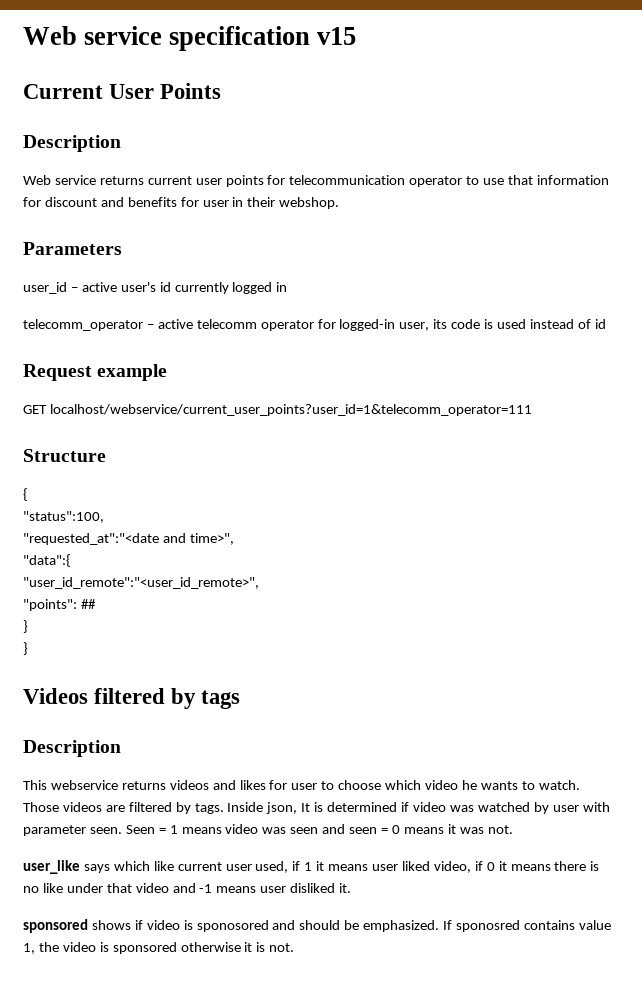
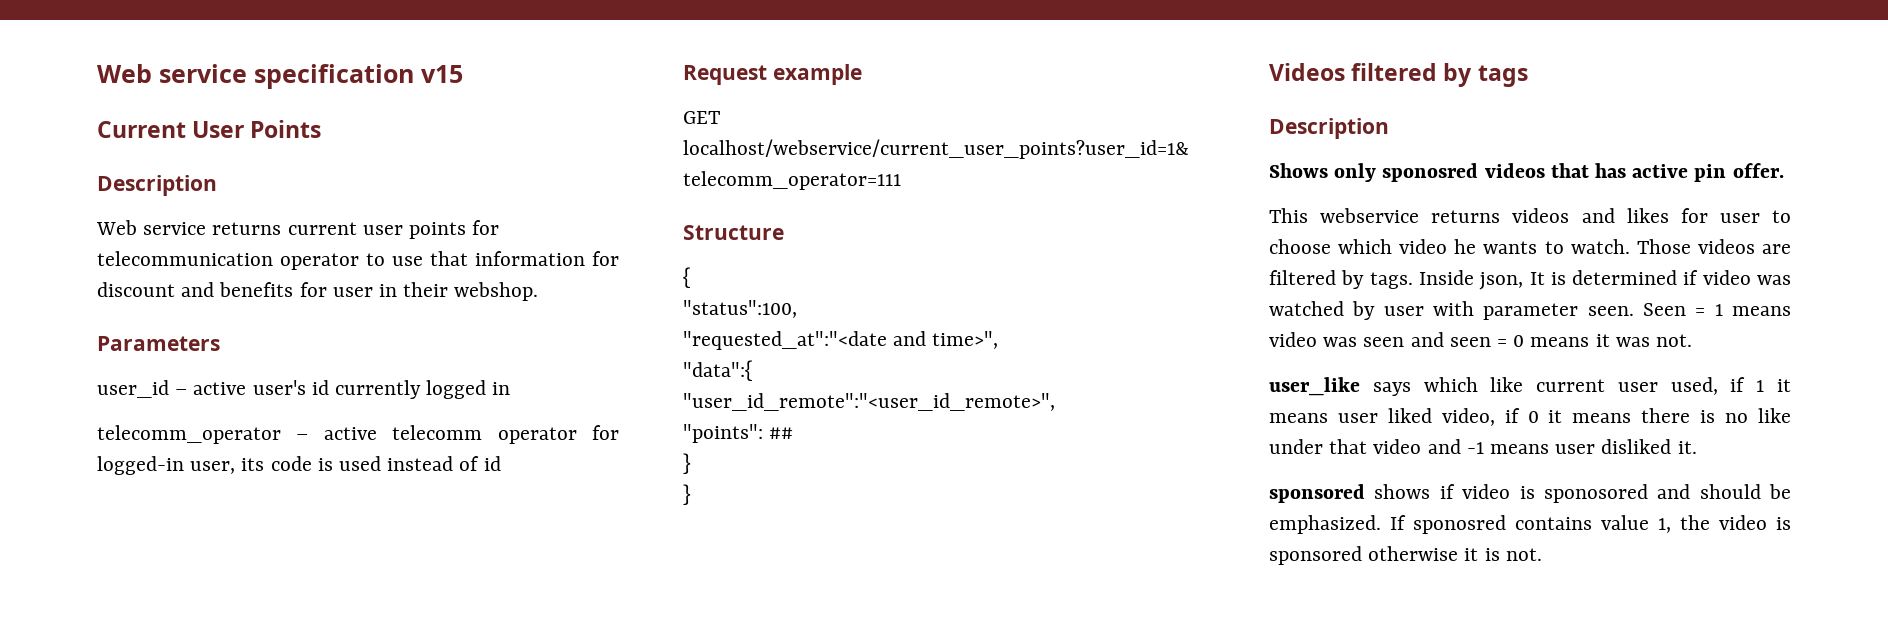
+ Shows only sponosred videos that has active pin offer.

